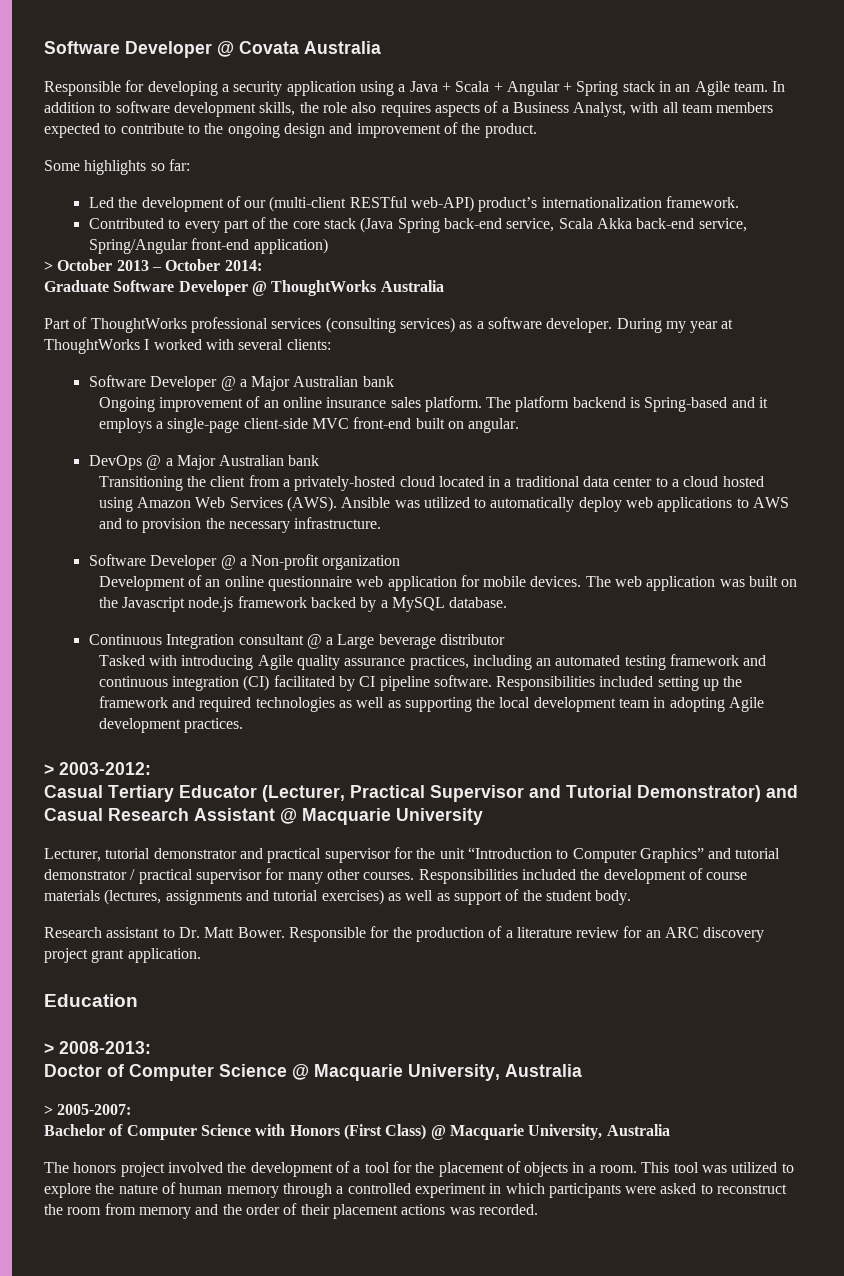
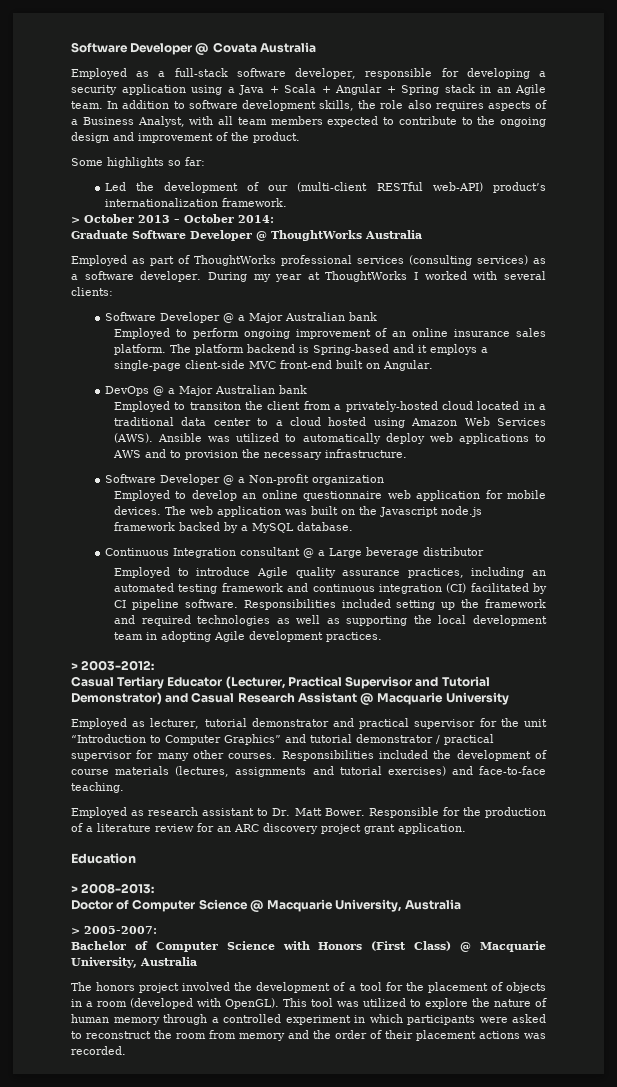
- Responsible for developing a security application using a Java + Scala + Angular + Spring stack in an Agile team.
+ Employed as a full-stack software developer, responsible for developing a security application using a Java + Scala + Angular + Spring stack in an Agile team.
- Contributed to every part of the core stack (Java Spring back-end service, Scala Akka back-end service, Spring/Angular front-end application)
- Part of ThoughtWorks professional services (consulting services) as a software developer.
+ Employed as part of ThoughtWorks professional services (consulting services) as a software developer.
- Ongoing improvement of an online insurance sales platform.
+ Employed to perform ongoing improvement of an online insurance sales platform.
- The platform backend is Spring-based and it employs a single-page client-side MVC front-end built on angular.
+ The platform backend is Spring-based and it employs a single-page client-side MVC front-end built on Angular.
- Transitioning the client from a privately-hosted cloud located in a traditional data center to a cloud hosted using Amazon Web Services (AWS).
+ Employed to transiton the client from a privately-hosted cloud located in a traditional data center to a cloud hosted using Amazon Web Services (AWS).
- Development of an online questionnaire web application for mobile devices.
+ Employed to develop an online questionnaire web application for mobile devices.
- Tasked with introducing Agile quality assurance practices, including an automated testing framework and continuous integration (CI) facilitated by CI pipeline software.
+ Employed to introduce Agile quality assurance practices, including an automated testing framework and continuous integration (CI) facilitated by CI pipeline software.
- Lecturer, tutorial demonstrator and practical supervisor for the unit “Introduction to Computer Graphics” and tutorial demonstrator / practical supervisor for many other courses.
+ Employed as lecturer, tutorial demonstrator and practical supervisor for the unit “Introduction to Computer Graphics” and tutorial demonstrator / practical supervisor for many other courses.
- Responsibilities included the development of course materials (lectures, assignments and tutorial exercises) as well as support of the student body.
- Research assistant to Dr. Matt Bower.
+ Responsibilities included the development of course materials (lectures, assignments and tutorial exercises) and face-to-face teaching.
+ Employed as research assistant to Dr. Matt Bower.
- The honors project involved the development of a tool for the placement of objects in a room.
+ The honors project involved the development of a tool for the placement of objects in a room (developed with OpenGL).

